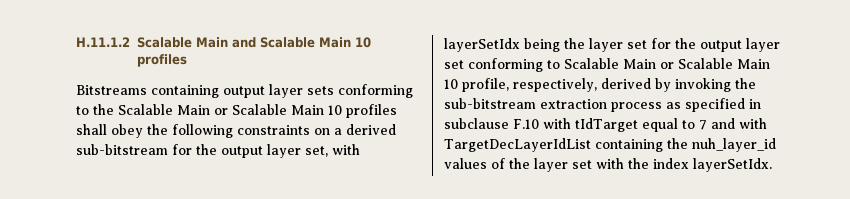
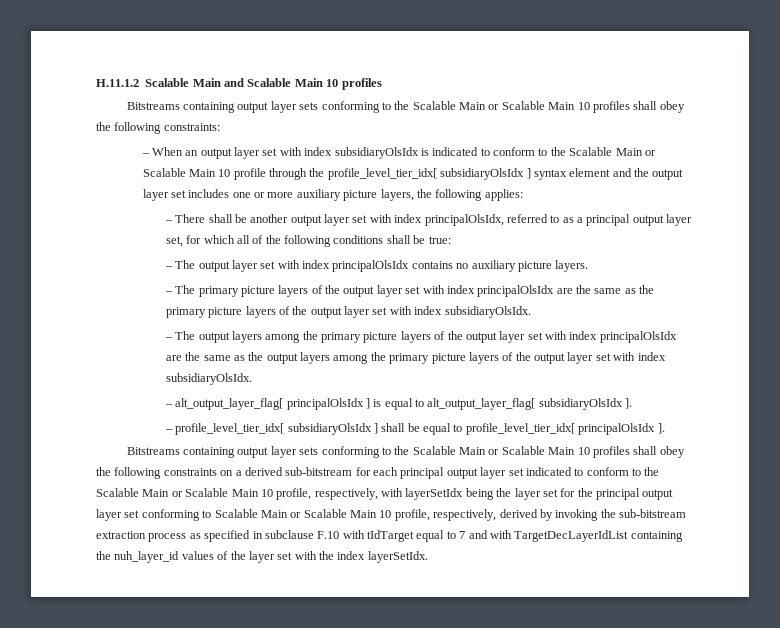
+ Bitstreams containing output layer sets conforming to the Scalable Main or Scalable Main 10 profiles shall obey the following constraints:
+ – When an output layer set with index subsidiaryOlsIdx is indicated to conform to the Scalable Main or Scalable Main 10 profile through the profile_level_tier_idx[ subsidiaryOlsIdx ] syntax element and the output layer set includes one or more auxiliary picture layers, the following applies:
+ – There shall be another output layer set with index principalOlsIdx, referred to as a principal output layer set, for which all of the following conditions shall be true:
+ – The output layer set with index principalOlsIdx contains no auxiliary picture layers.
+ – The primary picture layers of the output layer set with index principalOlsIdx are the same as the primary picture layers of the output layer set with index subsidiaryOlsIdx.
+ – The output layers among the primary picture layers of the output layer set with index principalOlsIdx are the same as the output layers among the primary picture layers of the output layer set with index subsidiaryOlsIdx.
+ – alt_output_layer_flag[ principalOlsIdx ] is equal to alt_output_layer_flag[ subsidiaryOlsIdx ].
+ – profile_level_tier_idx[ subsidiaryOlsIdx ] shall be equal to profile_level_tier_idx[ principalOlsIdx ].
- Bitstreams containing output layer sets conforming to the Scalable Main or Scalable Main 10 profiles shall obey the following constraints on a derived sub-bitstream for the output layer set, with layerSetIdx being the layer set for the output layer set conforming to Scalable Main or Scalable Main 10 profile, respectively, derived by invoking the sub-bitstream extraction process as specified in subclause F.10 with tIdTarget equal to 7 and with TargetDecLayerIdList containing the nuh_layer_id values of the layer set with the index layerSetIdx.
+ Bitstreams containing output layer sets conforming to the Scalable Main or Scalable Main 10 profiles shall obey the following constraints on a derived sub-bitstream for each principal output layer set indicated to conform to the Scalable Main or Scalable Main 10 profile, respectively, with layerSetIdx being the layer set for the principal output layer set conforming to Scalable Main or Scalable Main 10 profile, respectively, derived by invoking the sub-bitstream extraction process as specified in subclause F.10 with tIdTarget equal to 7 and with TargetDecLayerIdList containing the nuh_layer_id values of the layer set with the index layerSetIdx.

